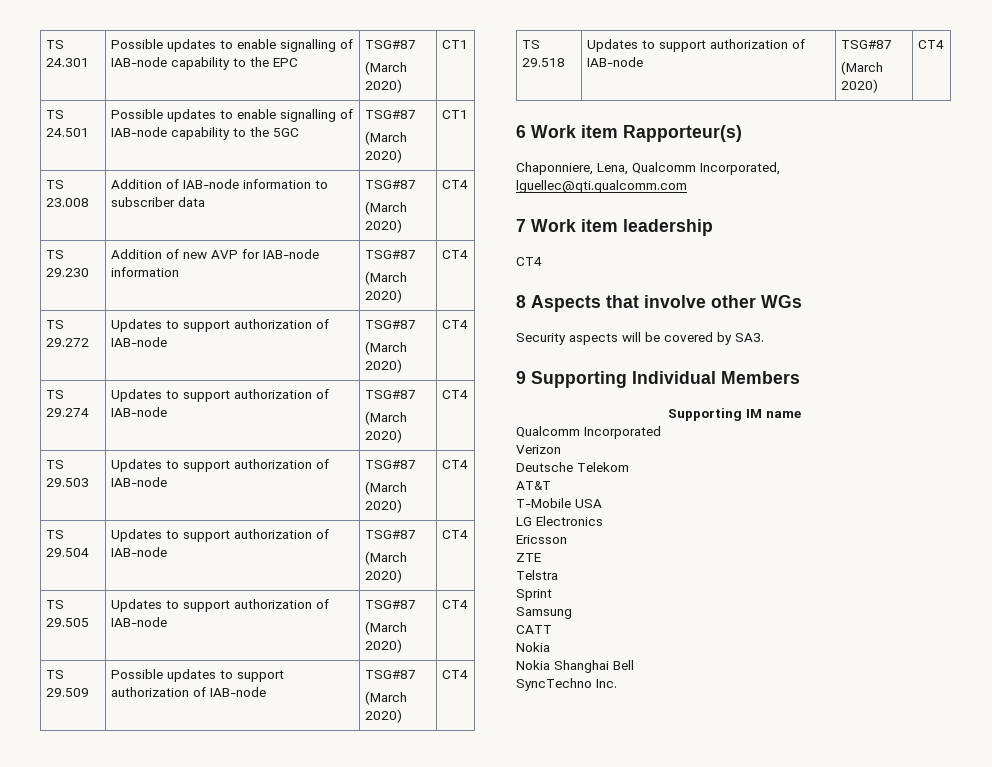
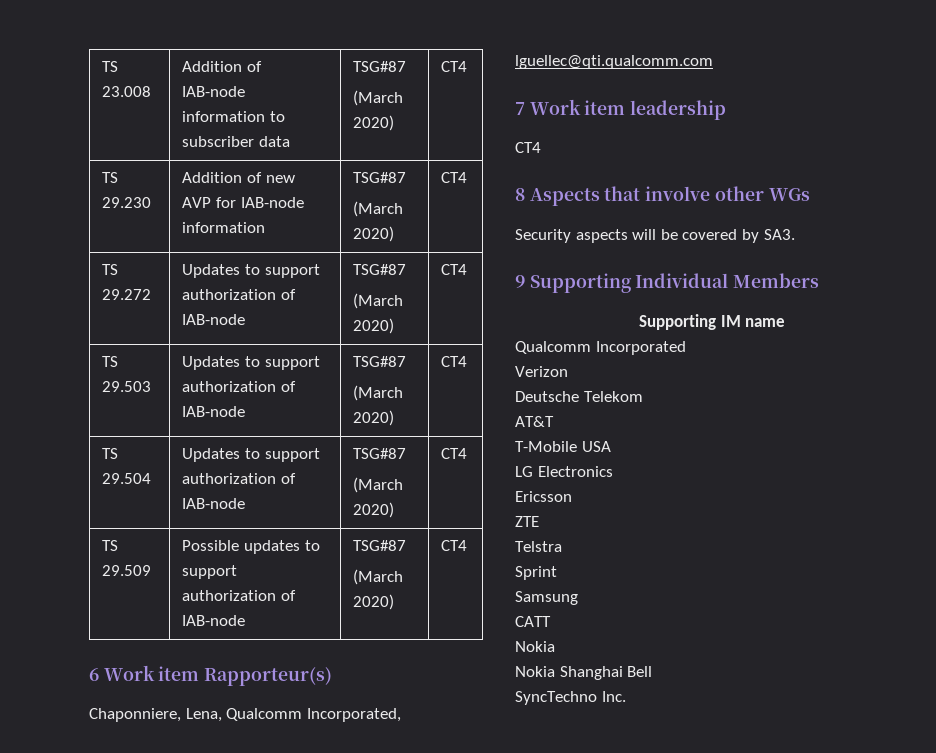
- TS 24.301 | Possible updates to enable signalling of IAB-node capability to the EPC | TSG#87
- (March 2020) | CT1
- TS 24.501 | Possible updates to enable signalling of IAB-node capability to the 5GC | TSG#87
- (March 2020) | CT1
- TS 29.274 | Updates to support authorization of IAB-node | TSG#87
- (March 2020) | CT4
- TS 29.505 | Updates to support authorization of IAB-node | TSG#87
- (March 2020) | CT4
- TS 29.518 | Updates to support authorization of IAB-node | TSG#87
- (March 2020) | CT4

